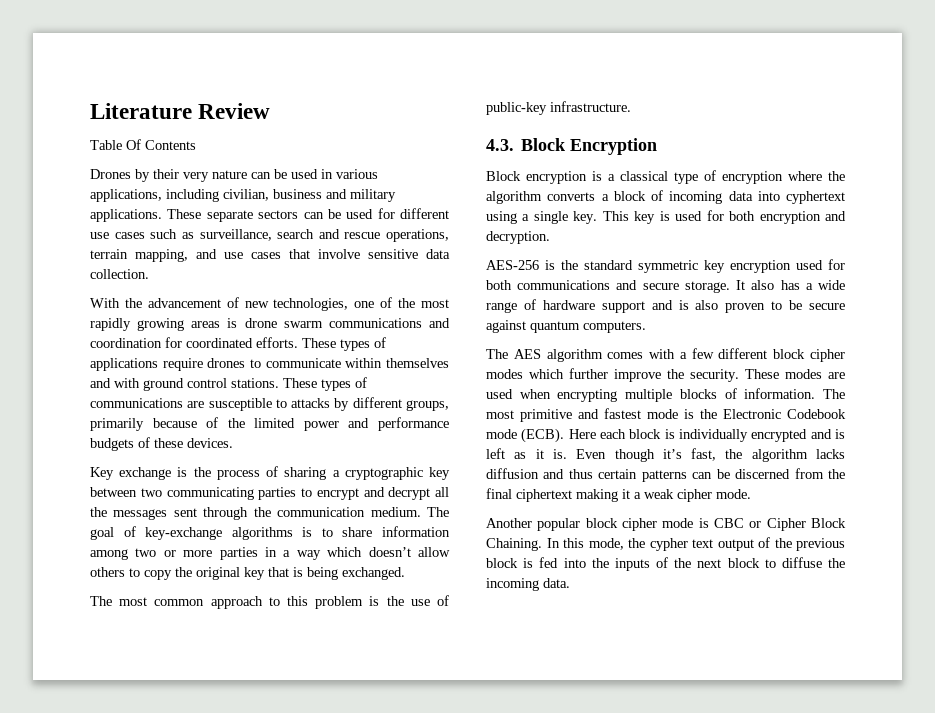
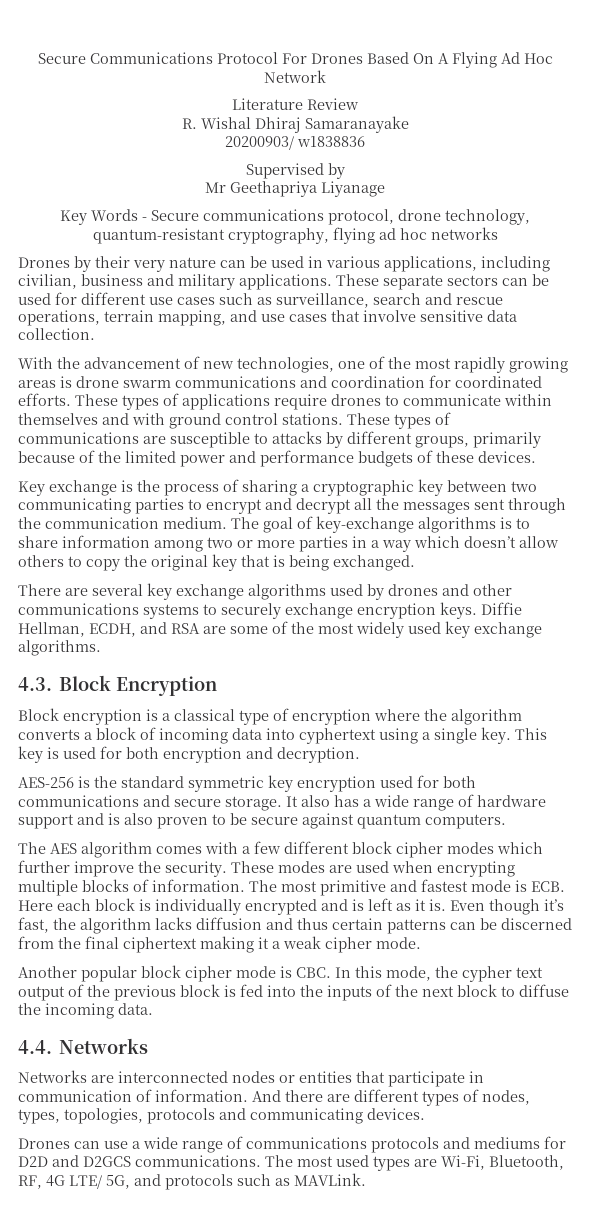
+ Secure Communications Protocol For Drones Based On A Flying Ad Hoc Network
  Literature Review
- Table Of Contents
+ R. Wishal Dhiraj Samaranayake
+ 20200903/ w1838836
+ Supervised by
+ Mr Geethapriya Liyanage
+ Key Words - Secure communications protocol, drone technology, quantum-resistant cryptography, flying ad hoc networks
- The most common approach to this problem is the use of public-key infrastructure.
+ There are several key exchange algorithms used by drones and other communications systems to securely exchange encryption keys. Diffie Hellman, ECDH, and RSA are some of the most widely used key exchange algorithms.
- The most primitive and fastest mode is the Electronic Codebook mode (ECB). Here each block is individually encrypted and is left as it is.
+ The most primitive and fastest mode is ECB. Here each block is individually encrypted and is left as it is.
- Another popular block cipher mode is CBC or Cipher Block Chaining. In this mode, the cypher text output of the previous block is fed into the inputs of the next block to diffuse the incoming data.
+ Another popular block cipher mode is CBC. In this mode, the cypher text output of the previous block is fed into the inputs of the next block to diffuse the incoming data.
+ 4.4. Networks
+ Networks are interconnected nodes or entities that participate in communication of information. And there are different types of nodes, types, topologies, protocols and communicating devices.
+ Drones can use a wide range of communications protocols and mediums for D2D and D2GCS communications. The most used types are Wi-Fi, Bluetooth, RF, 4G LTE/ 5G, and protocols such as MAVLink.

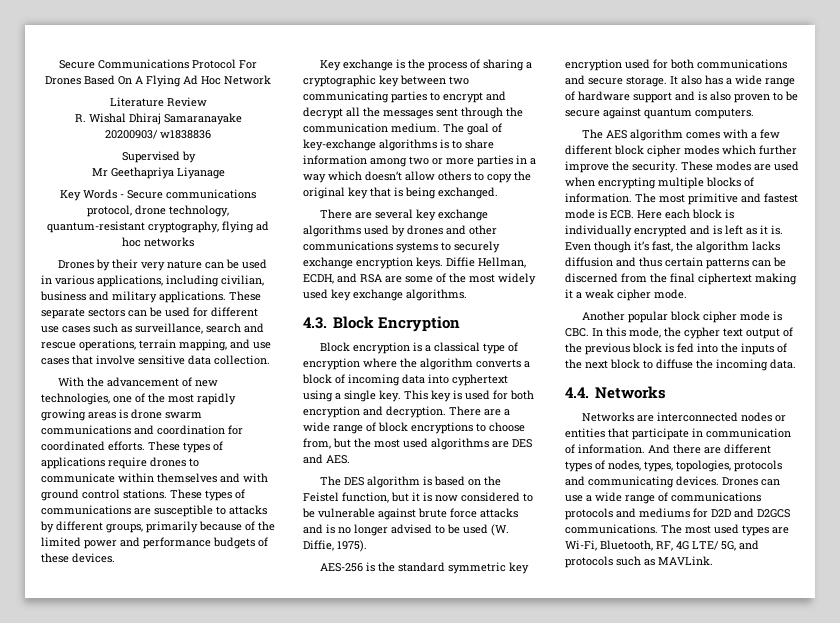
+ There are a wide range of block encryptions to choose from, but the most used algorithms are DES and AES.
+ The DES algorithm is based on the Feistel function, but it is now considered to be vulnerable against brute force attacks and is no longer advised to be used (W. Diffie, 1975).
- And there are different types of nodes, types, topologies, protocols and communicating devices.
- Drones can use a wide range of communications protocols and mediums for D2D and D2GCS communications.
+ And there are different types of nodes, types, topologies, protocols and communicating devices. Drones can use a wide range of communications protocols and mediums for D2D and D2GCS communications.

